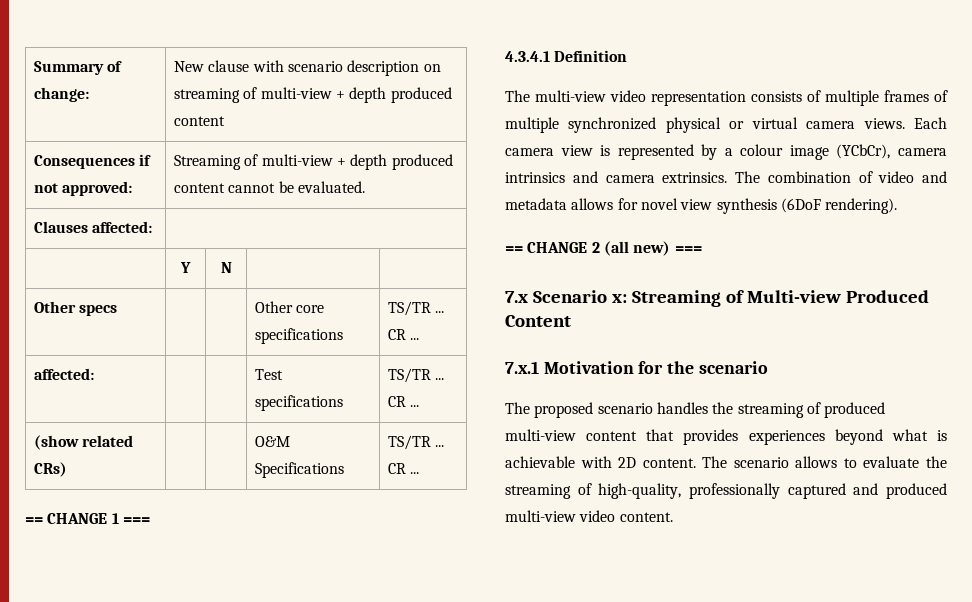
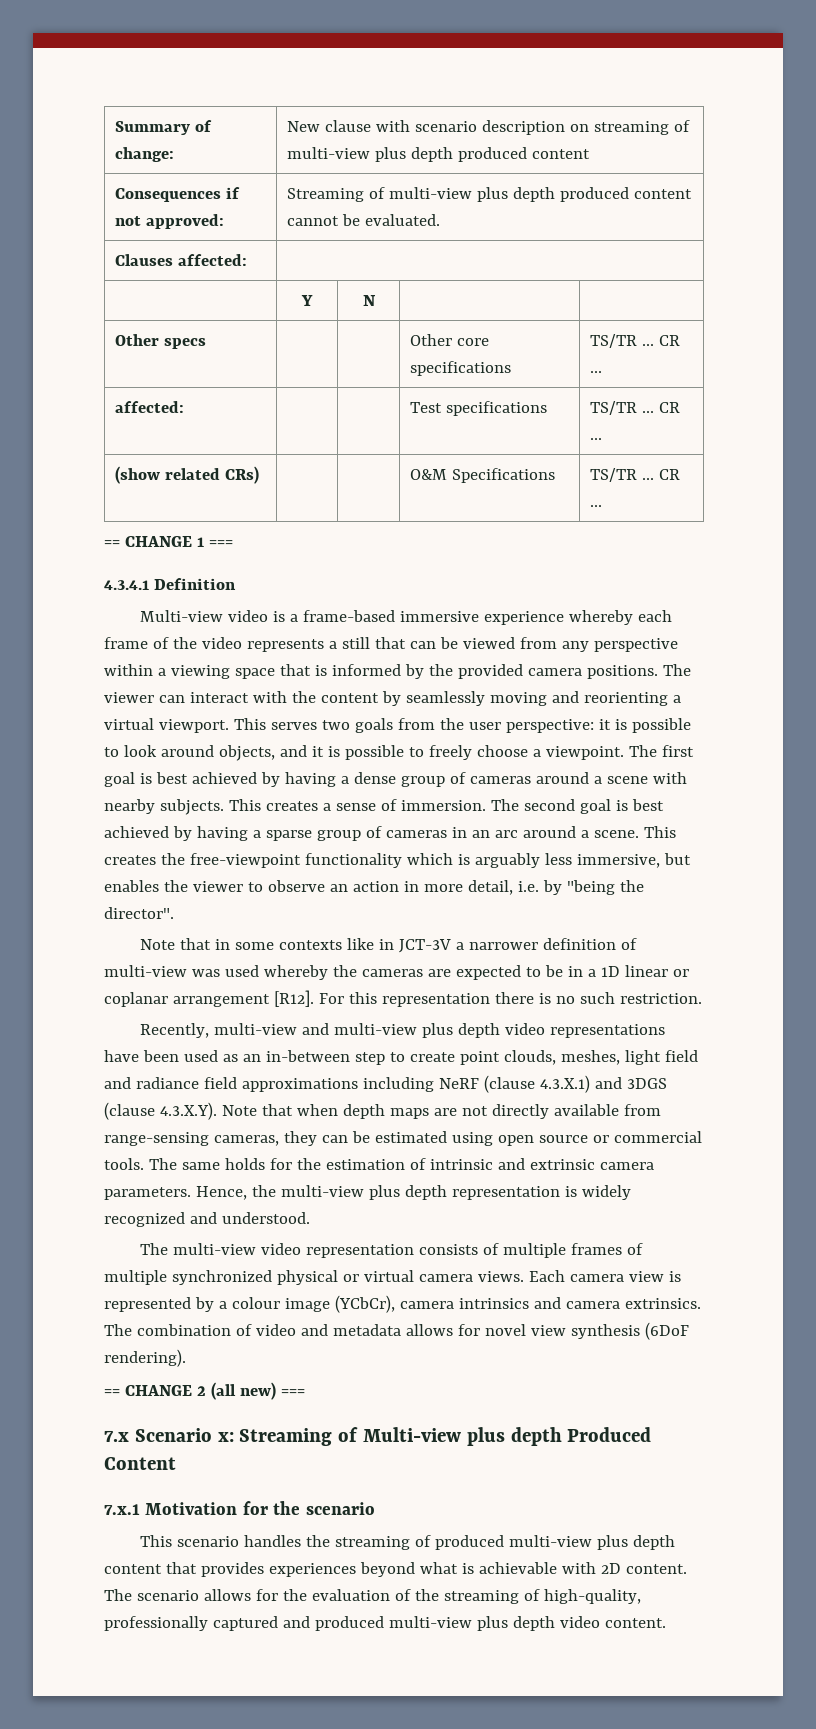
- Summary of change: | New clause with scenario description on streaming of multi-view + depth produced content
+ Summary of change: | New clause with scenario description on streaming of multi-view plus depth produced content
- Consequences if not approved: | Streaming of multi-view + depth produced content cannot be evaluated.
+ Consequences if not approved: | Streaming of multi-view plus depth produced content cannot be evaluated.
+ Multi-view video is a frame-based immersive experience whereby each frame of the video represents a still that can be viewed from any perspective within a viewing space that is informed by the provided camera positions. The viewer can interact with the content by seamlessly moving and reorienting a virtual viewport. This serves two goals from the user perspective: it is possible to look around objects, and it is possible to freely choose a viewpoint. The first goal is best achieved by having a dense group of cameras around a scene with nearby subjects. This creates a sense of immersion. The second goal is best achieved by having a sparse group of cameras in an arc around a scene. This creates the free-viewpoint functionality which is arguably less immersive, but enables the viewer to observe an action in more detail, i.e. by "being the director".
+ Note that in some contexts like in JCT-3V a narrower definition of multi-view was used whereby the cameras are expected to be in a 1D linear or coplanar arrangement [R12]. For this representation there is no such restriction.
+ Recently, multi-view and multi-view plus depth video representations have been used as an in-between step to create point clouds, meshes, light field and radiance field approximations including NeRF (clause 4.3.X.1) and 3DGS (clause 4.3.X.Y). Note that when depth maps are not directly available from range-sensing cameras, they can be estimated using open source or commercial tools. The same holds for the estimation of intrinsic and extrinsic camera parameters. Hence, the multi-view plus depth representation is widely recognized and understood.
- 7.x Scenario x: Streaming of Multi-view Produced Content
+ 7.x Scenario x: Streaming of Multi-view plus depth Produced Content
- The proposed scenario handles the streaming of produced multi-view content that provides experiences beyond what is achievable with 2D content.
+ This scenario handles the streaming of produced multi-view plus depth content that provides experiences beyond what is achievable with 2D content.
- The scenario allows to evaluate the streaming of high-quality, professionally captured and produced multi-view video content.
+ The scenario allows for the evaluation of the streaming of high-quality, professionally captured and produced multi-view plus depth video content.

